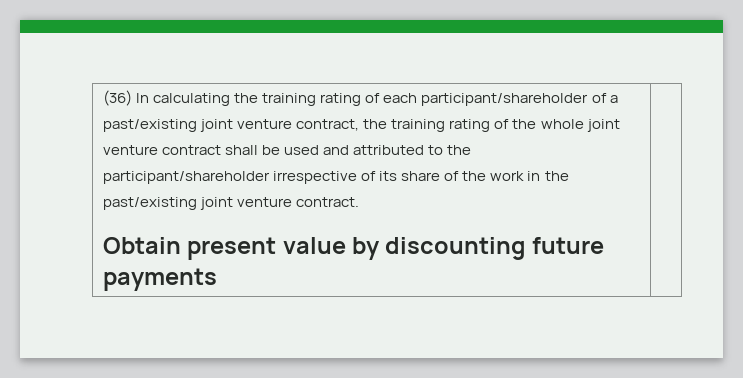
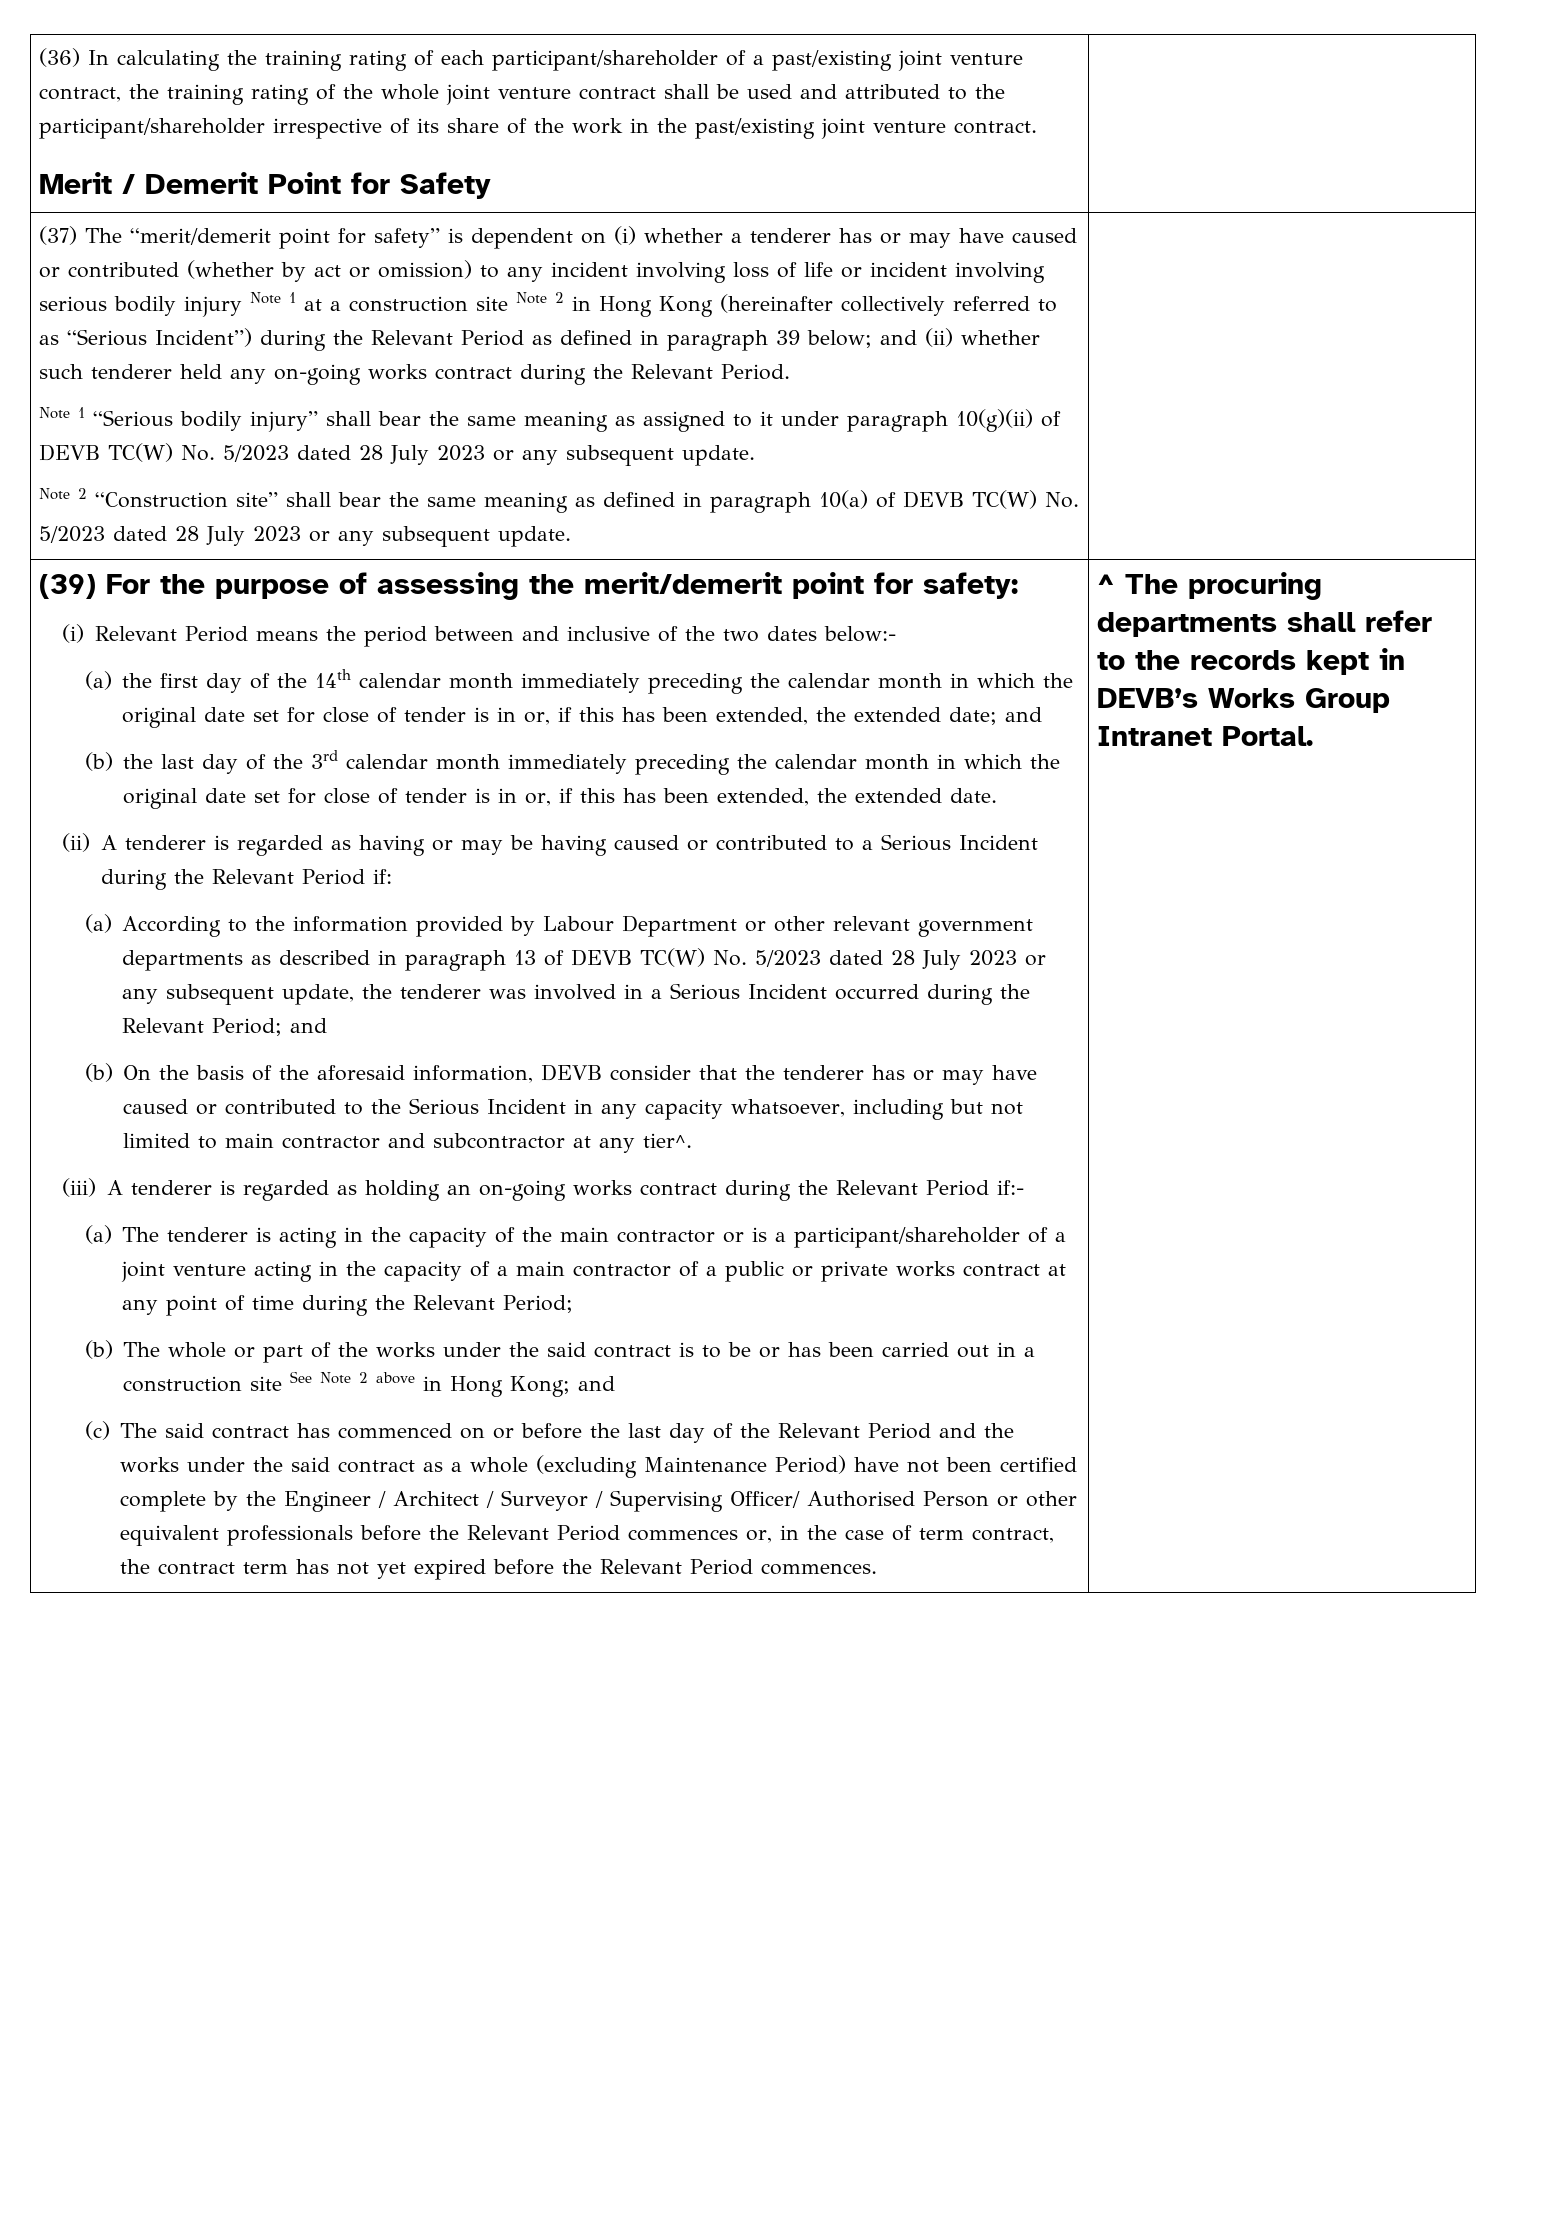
- Obtain present value by discounting future payments
+ Merit / Demerit Point for Safety |
+ (37) The “merit/demerit point for safety” is dependent on (i) whether a tenderer has or may have caused or contributed (whether by act or omission) to any incident involving loss of life or incident involving serious bodily injury Note 1 at a construction site Note 2 in Hong Kong (hereinafter collectively referred to as “Serious Incident”) during the Relevant Period as defined in paragraph 39 below; and (ii) whether such tenderer held any on-going works contract during the Relevant Period.
+ Note 1 “Serious bodily injury” shall bear the same meaning as assigned to it under paragraph 10(g)(ii) of DEVB TC(W) No. 5/2023 dated 28 July 2023 or any subsequent update.
+ Note 2 “Construction site” shall bear the same meaning as defined in paragraph 10(a) of DEVB TC(W) No. 5/2023 dated 28 July 2023 or any subsequent update. |
+ (39) For the purpose of assessing the merit/demerit point for safety:
+ (i) Relevant Period means the period between and inclusive of the two dates below:-
+ (a) the first day of the 14th calendar month immediately preceding the calendar month in which the original date set for close of tender is in or, if this has been extended, the extended date; and
+ (b) the last day of the 3rd calendar month immediately preceding the calendar month in which the original date set for close of tender is in or, if this has been extended, the extended date.
+ (ii) A tenderer is regarded as having or may be having caused or contributed to a Serious Incident during the Relevant Period if:
+ (a) According to the information provided by Labour Department or other relevant government departments as described in paragraph 13 of DEVB TC(W) No. 5/2023 dated 28 July 2023 or any subsequent update, the tenderer was involved in a Serious Incident occurred during the Relevant Period; and
+ (b) On the basis of the aforesaid information, DEVB consider that the tenderer has or may have caused or contributed to the Serious Incident in any capacity whatsoever, including but not limited to main contractor and subcontractor at any tier^.
+ (iii) A tenderer is regarded as holding an on-going works contract during the Relevant Period if:-
+ (a) The tenderer is acting in the capacity of the main contractor or is a participant/shareholder of a joint venture acting in the capacity of a main contractor of a public or private works contract at any point of time during the Relevant Period;
+ (b) The whole or part of the works under the said contract is to be or has been carried out in a construction site See Note 2 above in Hong Kong; and
+ (c) The said contract has commenced on or before the last day of the Relevant Period and the works under the said contract as a whole (excluding Maintenance Period) have not been certified complete by the Engineer / Architect / Surveyor / Supervising Officer/ Authorised Person or other equivalent professionals before the Relevant Period commences or, in the case of term contract, the contract term has not yet expired before the Relevant Period commences. | ^ The procuring departments shall refer to the records kept in DEVB’s Works Group Intranet Portal.

